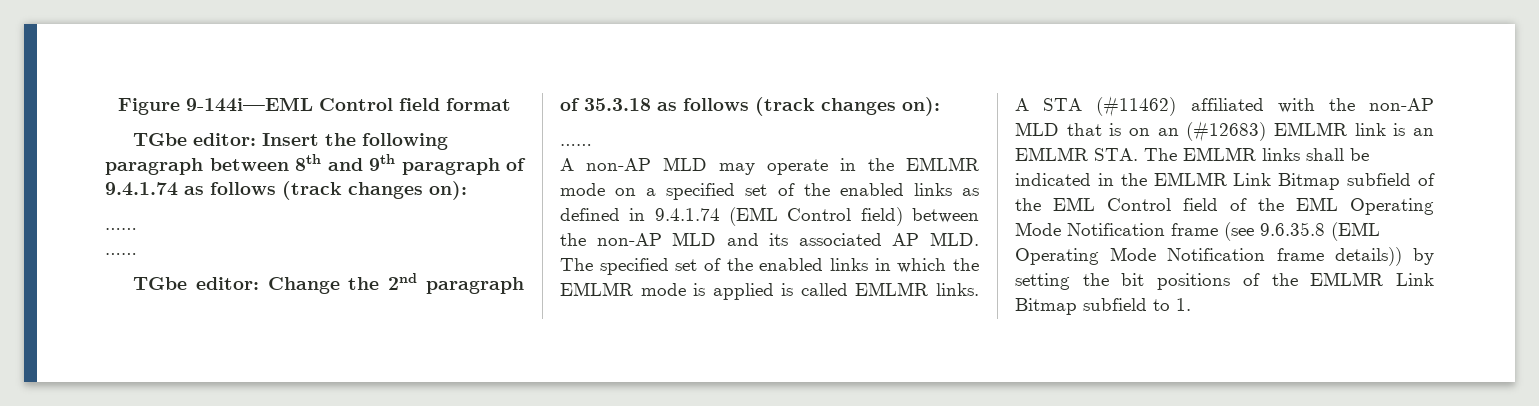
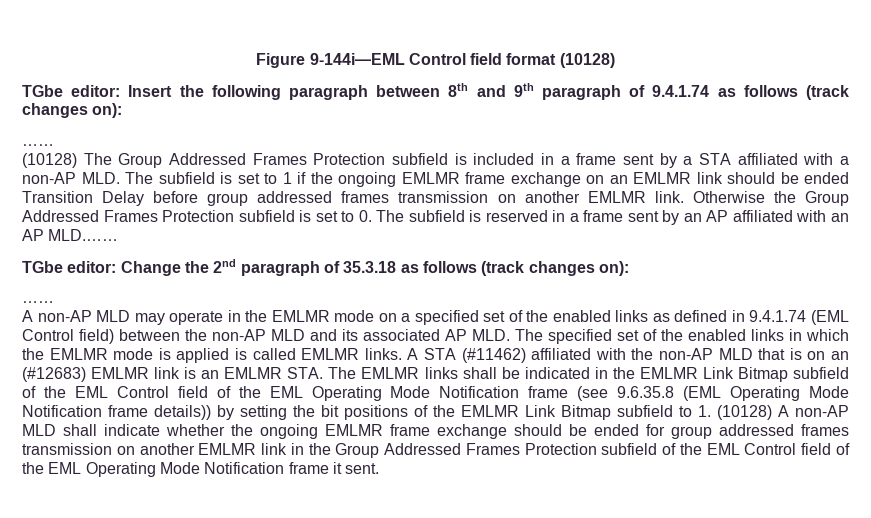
- Figure 9-144i—EML Control field format
+ Figure 9-144i—EML Control field format (10128)
  TGbe editor: Insert the following paragraph between 8th and 9th paragraph of 9.4.1.74 as follows (track changes on):
  ……
- ……
+ (10128) The Group Addressed Frames Protection subfield is included in a frame sent by a STA affiliated with a non-AP MLD. The subfield is set to 1 if the ongoing EMLMR frame exchange on an EMLMR link should be ended Transition Delay before group addressed frames transmission on another EMLMR link. Otherwise the Group Addressed Frames Protection subfield is set to 0. The subfield is reserved in a frame sent by an AP affiliated with an AP MLD.……
- A STA (#11462) affiliated with the non-AP MLD that is on an (#12683) EMLMR link is an EMLMR STA. The EMLMR links shall be indicated in the EMLMR Link Bitmap subfield of the EML Control field of the EML Operating Mode Notification frame (see 9.6.35.8 (EML Operating Mode Notification frame details)) by setting the bit positions of the EMLMR Link Bitmap subfield to 1.
+ A STA (#11462) affiliated with the non-AP MLD that is on an (#12683) EMLMR link is an EMLMR STA. The EMLMR links shall be indicated in the EMLMR Link Bitmap subfield of the EML Control field of the EML Operating Mode Notification frame (see 9.6.35.8 (EML Operating Mode Notification frame details)) by setting the bit positions of the EMLMR Link Bitmap subfield to 1. (10128) A non-AP MLD shall indicate whether the ongoing EMLMR frame exchange should be ended for group addressed frames transmission on another EMLMR link in the Group Addressed Frames Protection subfield of the EML Control field of the EML Operating Mode Notification frame it sent.

